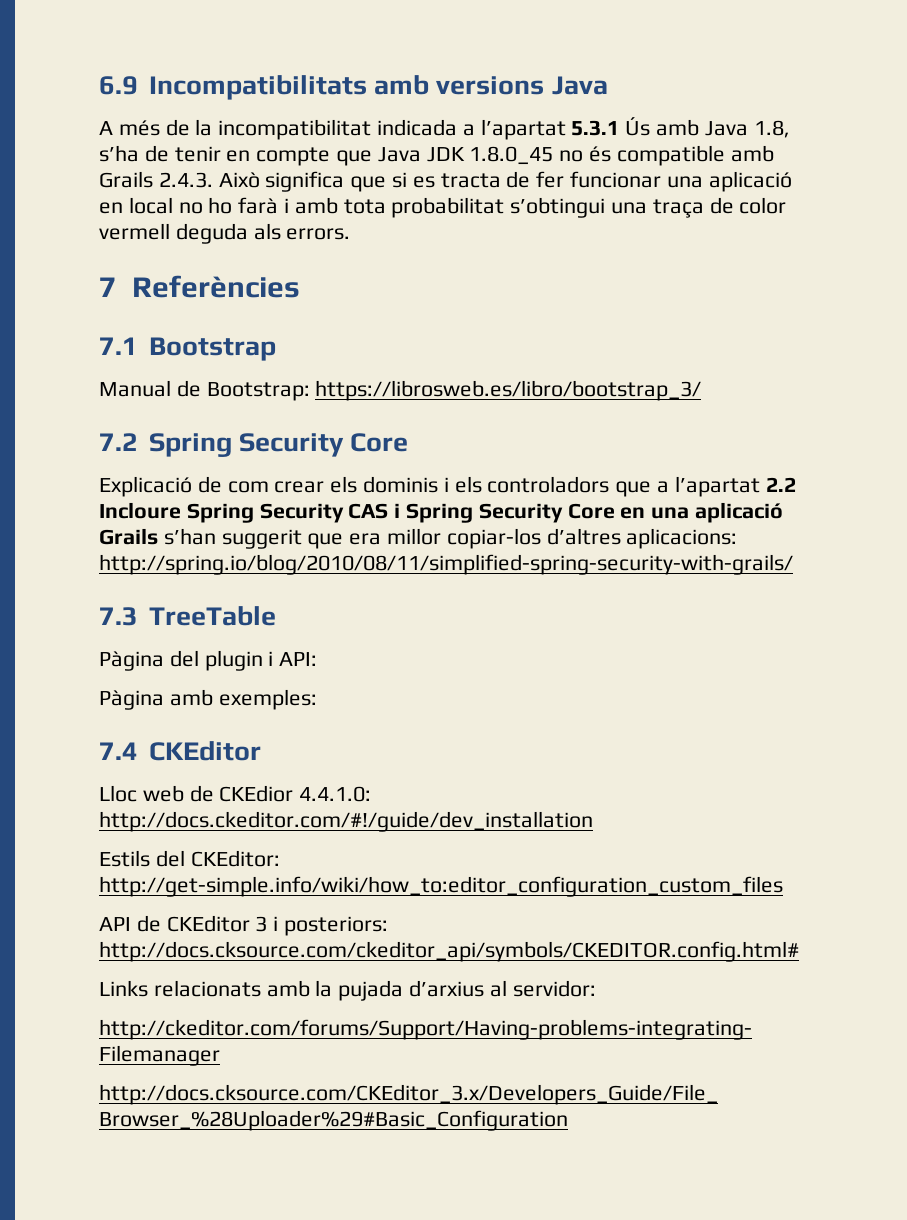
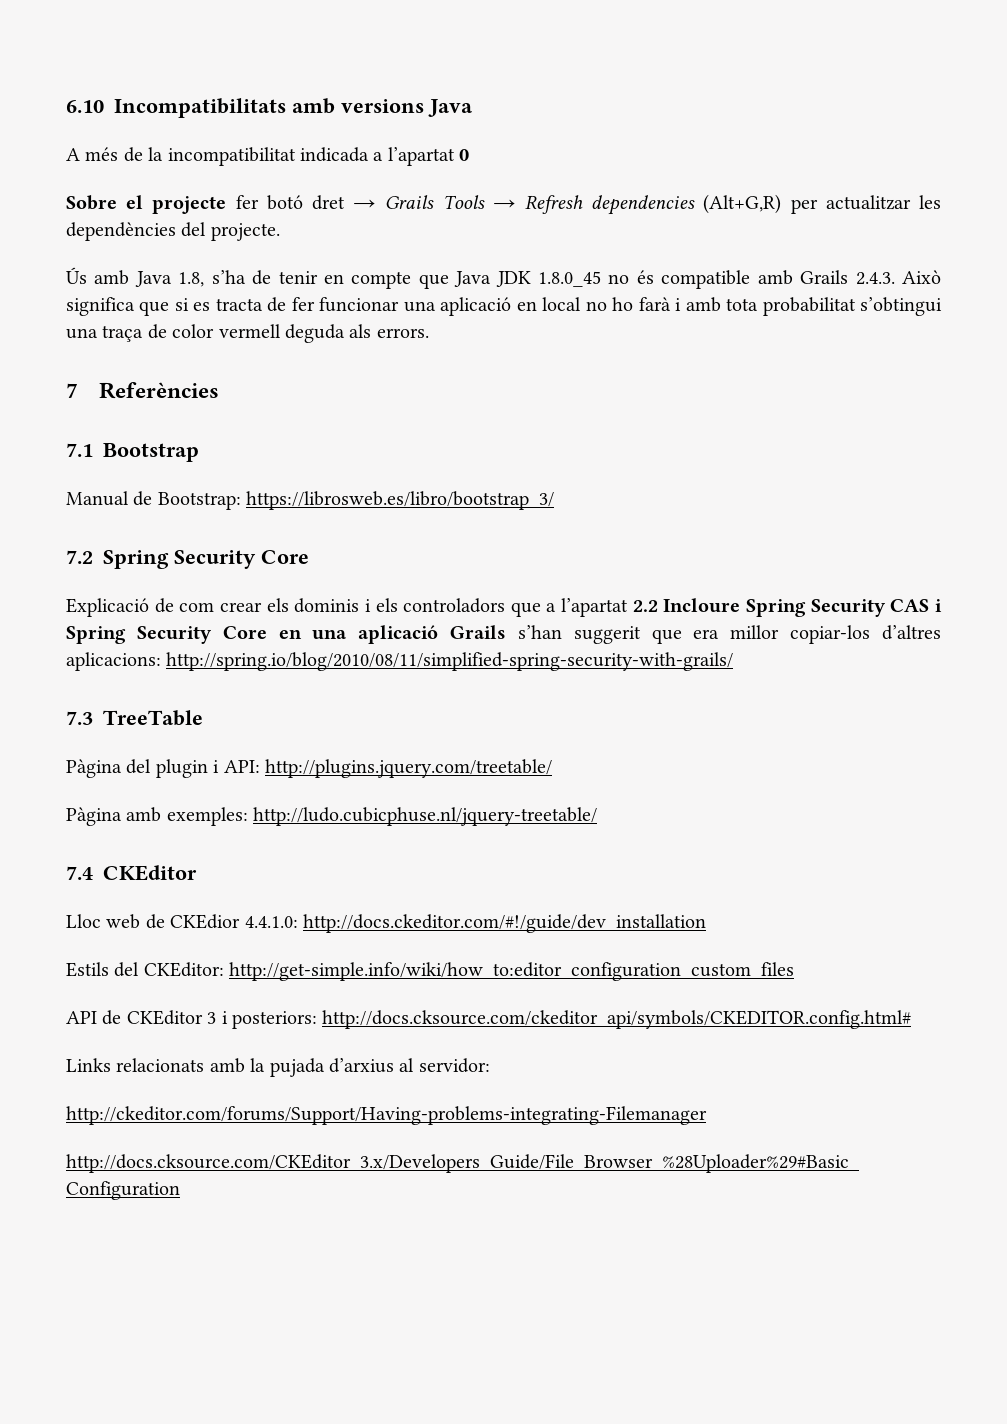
- 6.9 Incompatibilitats amb versions Java
+ 6.10 Incompatibilitats amb versions Java
- A més de la incompatibilitat indicada a l’apartat 5.3.1 Ús amb Java 1.8, s’ha de tenir en compte que Java JDK 1.8.0_45 no és compatible amb Grails 2.4.3. Això significa que si es tracta de fer funcionar una aplicació en local no ho farà i amb tota probabilitat s’obtingui una traça de color vermell deguda als errors.
+ A més de la incompatibilitat indicada a l’apartat 0
+ Sobre el projecte fer botó dret → Grails Tools → Refresh dependencies (Alt+G,R) per actualitzar les dependències del projecte.
+ Ús amb Java 1.8, s’ha de tenir en compte que Java JDK 1.8.0_45 no és compatible amb Grails 2.4.3. Això significa que si es tracta de fer funcionar una aplicació en local no ho farà i amb tota probabilitat s’obtingui una traça de color vermell deguda als errors.
- Pàgina del plugin i API:
+ Pàgina del plugin i API: http://plugins.jquery.com/treetable/
- Pàgina amb exemples:
+ Pàgina amb exemples: http://ludo.cubicphuse.nl/jquery-treetable/

